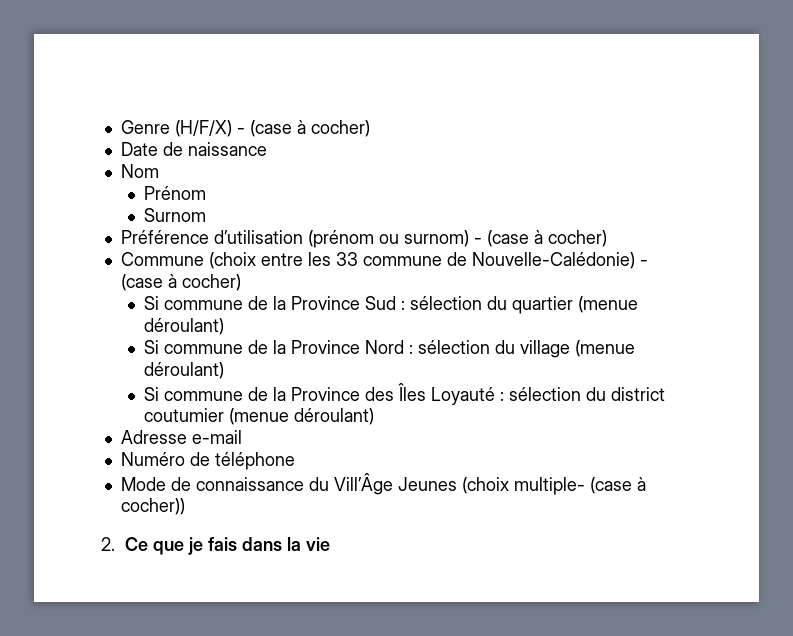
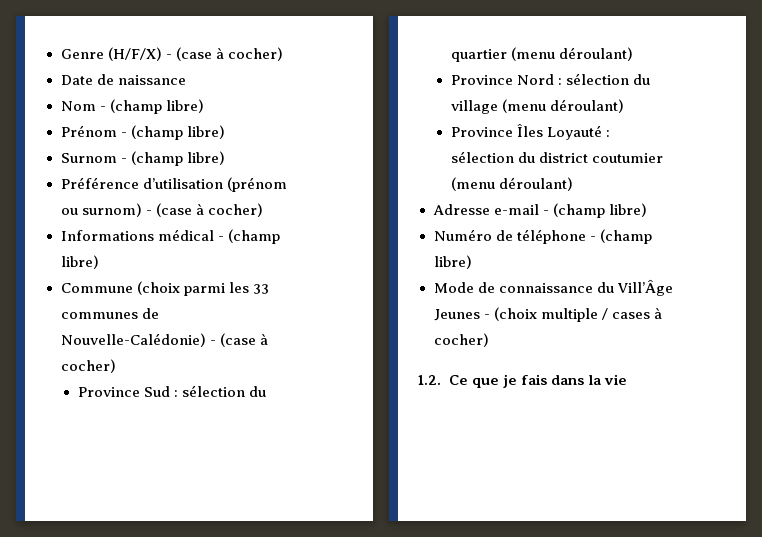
- Nom
- Prénom
- Surnom
+ Nom - (champ libre)
+ Prénom - (champ libre)
+ Surnom - (champ libre)
+ Informations médical - (champ libre)
- Commune (choix entre les 33 commune de Nouvelle-Calédonie) - (case à cocher)
+ Commune (choix parmi les 33 communes de Nouvelle-Calédonie) - (case à cocher)
- Si commune de la Province Sud : sélection du quartier (menue déroulant)
- Si commune de la Province Nord : sélection du village (menue déroulant)
- Si commune de la Province des Îles Loyauté : sélection du district coutumier (menue déroulant)
+ Province Sud : sélection du quartier (menu déroulant)
+ Province Nord : sélection du village (menu déroulant)
+ Province Îles Loyauté : sélection du district coutumier (menu déroulant)
- Adresse e-mail
+ Adresse e-mail - (champ libre)
- Numéro de téléphone
+ Numéro de téléphone - (champ libre)
- Mode de connaissance du Vill’Âge Jeunes (choix multiple- (case à cocher))
- 2. Ce que je fais dans la vie
+ Mode de connaissance du Vill’Âge Jeunes - (choix multiple / cases à cocher)
+ 1.2. Ce que je fais dans la vie

